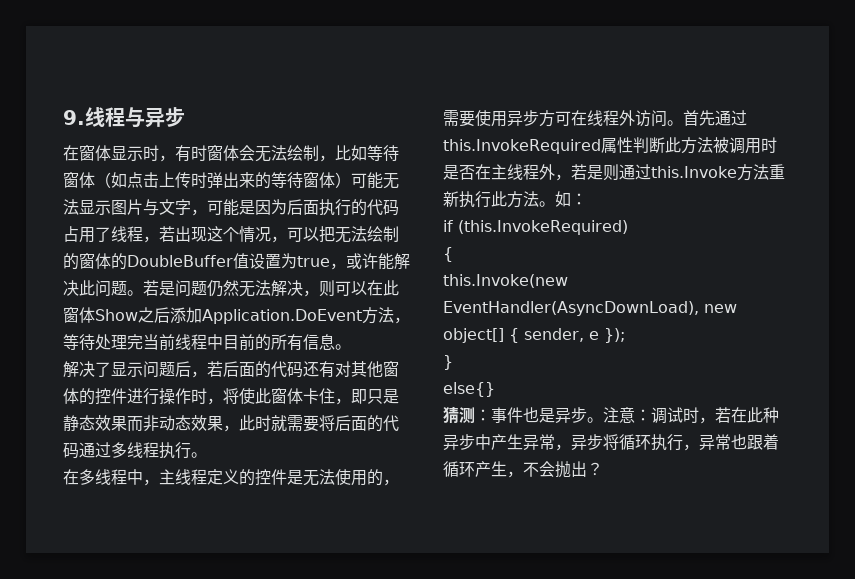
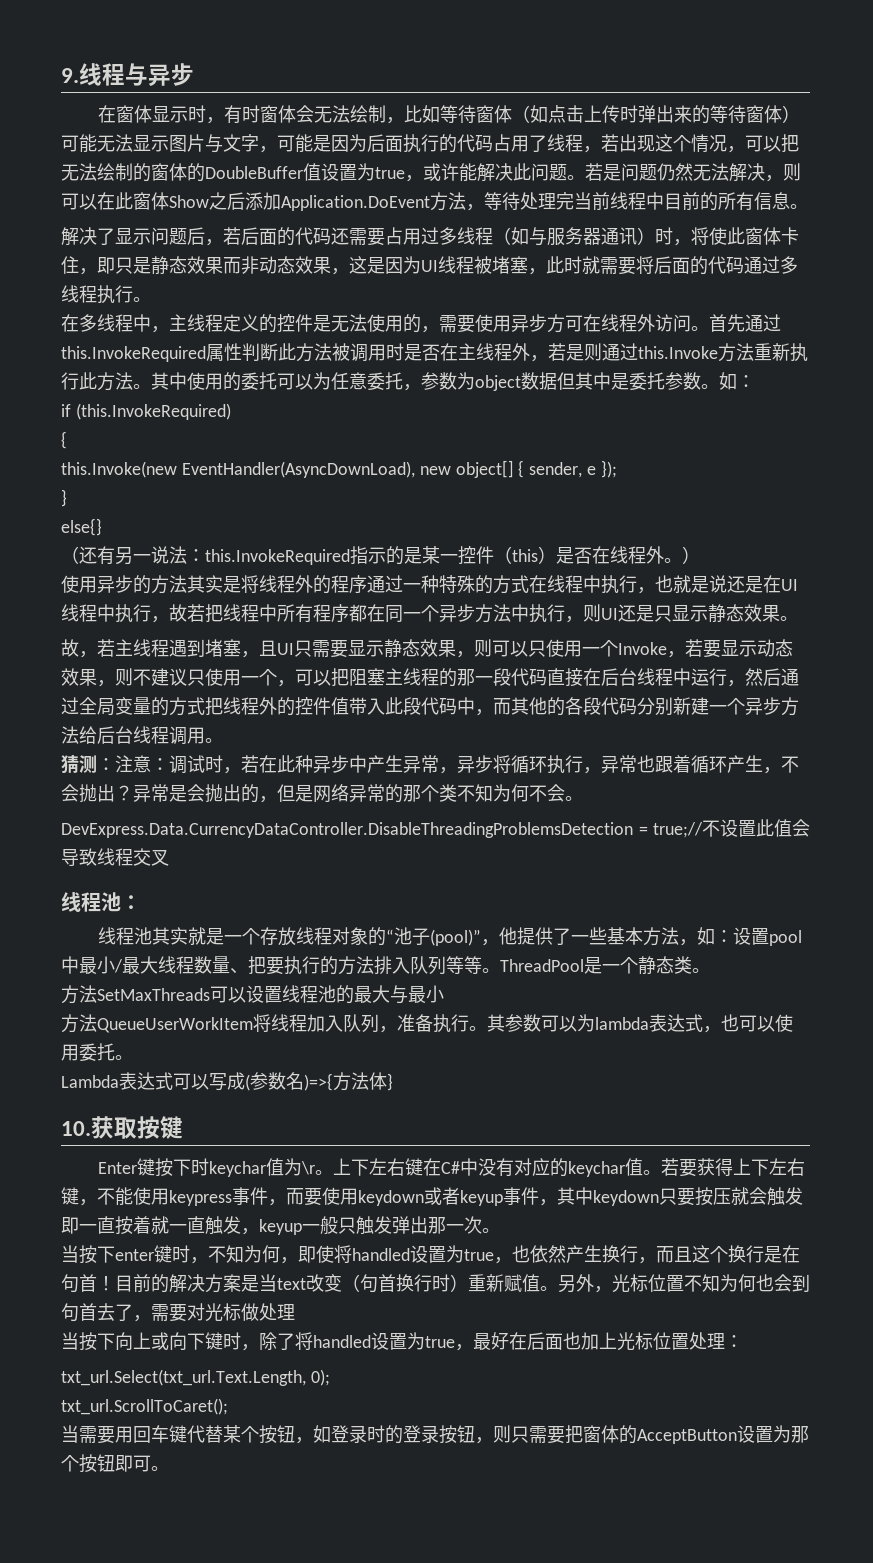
- 解决了显示问题后，若后面的代码还有对其他窗体的控件进行操作时，将使此窗体卡住，即只是静态效果而非动态效果，此时就需要将后面的代码通过多线程执行。
+ 解决了显示问题后，若后面的代码还需要占用过多线程（如与服务器通讯）时，将使此窗体卡住，即只是静态效果而非动态效果，这是因为UI线程被堵塞，此时就需要将后面的代码通过多线程执行。
+ 其中使用的委托可以为任意委托，参数为object数据但其中是委托参数。
- 猜测：事件也是异步。注意：调试时，若在此种异步中产生异常，异步将循环执行，异常也跟着循环产生，不会抛出？
+ （还有另一说法：this.InvokeRequired指示的是某一控件（this）是否在线程外。）
+ 使用异步的方法其实是将线程外的程序通过一种特殊的方式在线程中执行，也就是说还是在UI线程中执行，故若把线程中所有程序都在同一个异步方法中执行，则UI还是只显示静态效果。
+ 故，若主线程遇到堵塞，且UI只需要显示静态效果，则可以只使用一个Invoke，若要显示动态效果，则不建议只使用一个，可以把阻塞主线程的那一段代码直接在后台线程中运行，然后通过全局变量的方式把线程外的控件值带入此段代码中，而其他的各段代码分别新建一个异步方法给后台线程调用。
+ 猜测：注意：调试时，若在此种异步中产生异常，异步将循环执行，异常也跟着循环产生，不会抛出？
+ 异常是会抛出的，但是网络异常的那个类不知为何不会。
+ DevExpress.Data.CurrencyDataController.DisableThreadingProblemsDetection = true;//不设置此值会导致线程交叉
+ 线程池：
+ 线程池其实就是一个存放线程对象的“池子(pool)”，他提供了一些基本方法，如：设置pool中最小/最大线程数量、把要执行的方法排入队列等等。ThreadPool是一个静态类。
+ 方法SetMaxThreads可以设置线程池的最大与最小
+ 方法QueueUserWorkItem将线程加入队列，准备执行。其参数可以为lambda表达式，也可以使用委托。
+ Lambda表达式可以写成(参数名)=>{方法体}
+ 10.获取按键
+ Enter键按下时keychar值为\r。上下左右键在C#中没有对应的keychar值。若要获得上下左右键，不能使用keypress事件，而要使用keydown或者keyup事件，其中keydown只要按压就会触发即一直按着就一直触发，keyup一般只触发弹出那一次。
+ 当按下enter键时，不知为何，即使将handled设置为true，也依然产生换行，而且这个换行是在句首！目前的解决方案是当text改变（句首换行时）重新赋值。另外，光标位置不知为何也会到句首去了，需要对光标做处理
+ 当按下向上或向下键时，除了将handled设置为true，最好在后面也加上光标位置处理：
+ txt_url.Select(txt_url.Text.Length, 0);
+ txt_url.ScrollToCaret();
+ 当需要用回车键代替某个按钮，如登录时的登录按钮，则只需要把窗体的AcceptButton设置为那个按钮即可。

